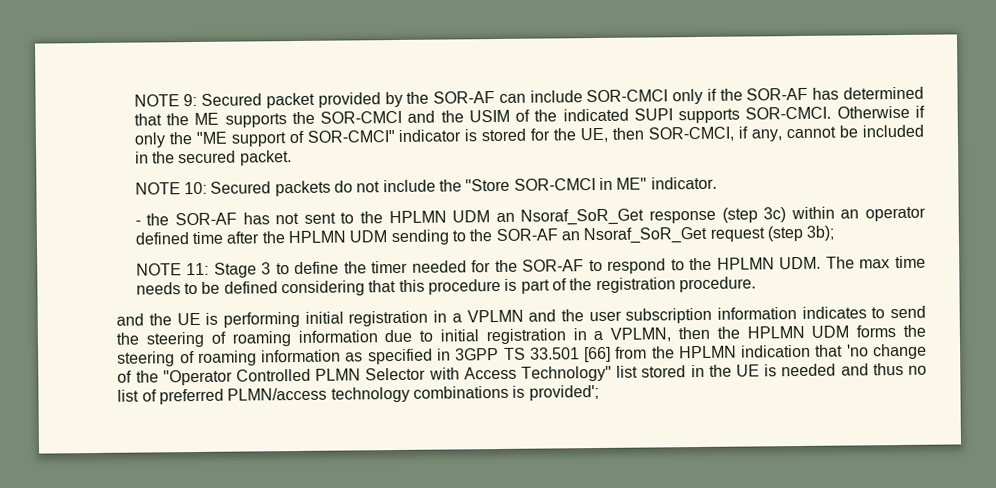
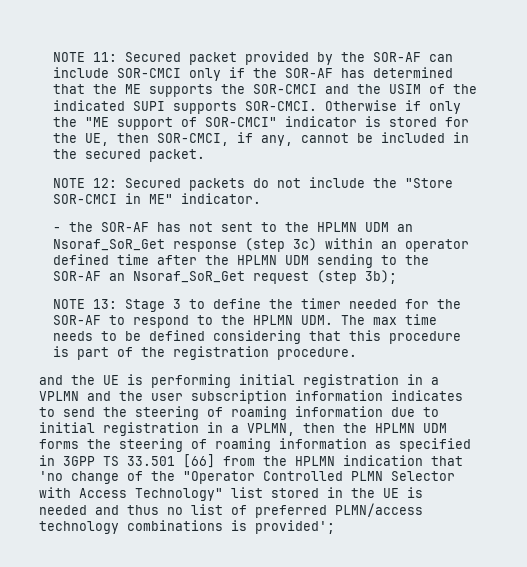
- NOTE 9: Secured packet provided by the SOR-AF can include SOR-CMCI only if the SOR-AF has determined that the ME supports the SOR-CMCI and the USIM of the indicated SUPI supports SOR-CMCI.
+ NOTE 11: Secured packet provided by the SOR-AF can include SOR-CMCI only if the SOR-AF has determined that the ME supports the SOR-CMCI and the USIM of the indicated SUPI supports SOR-CMCI.
- NOTE 10: Secured packets do not include the "Store SOR-CMCI in ME" indicator.
+ NOTE 12: Secured packets do not include the "Store SOR-CMCI in ME" indicator.
- NOTE 11: Stage 3 to define the timer needed for the SOR-AF to respond to the HPLMN UDM. The max time needs to be defined considering that this procedure is part of the registration procedure.
+ NOTE 13: Stage 3 to define the timer needed for the SOR-AF to respond to the HPLMN UDM. The max time needs to be defined considering that this procedure is part of the registration procedure.

